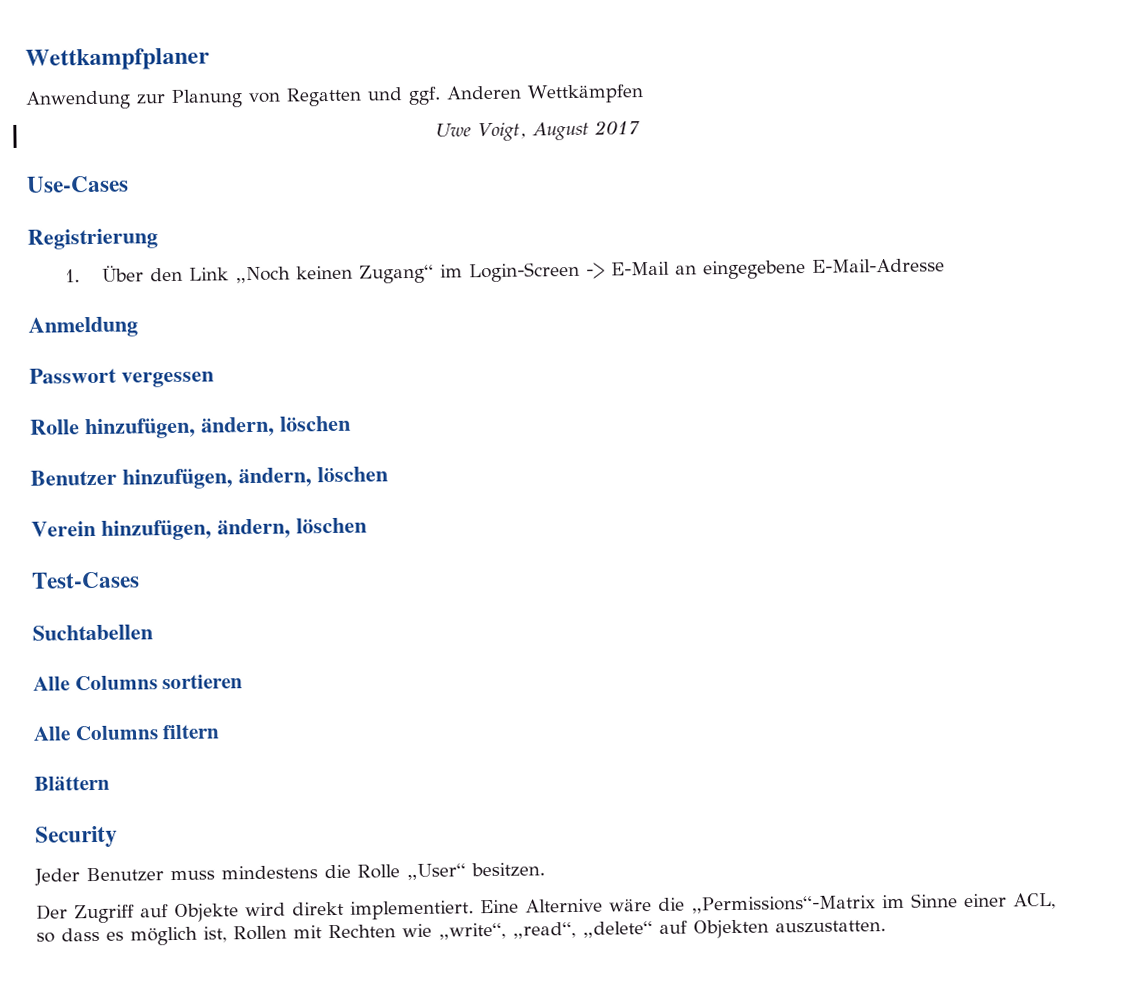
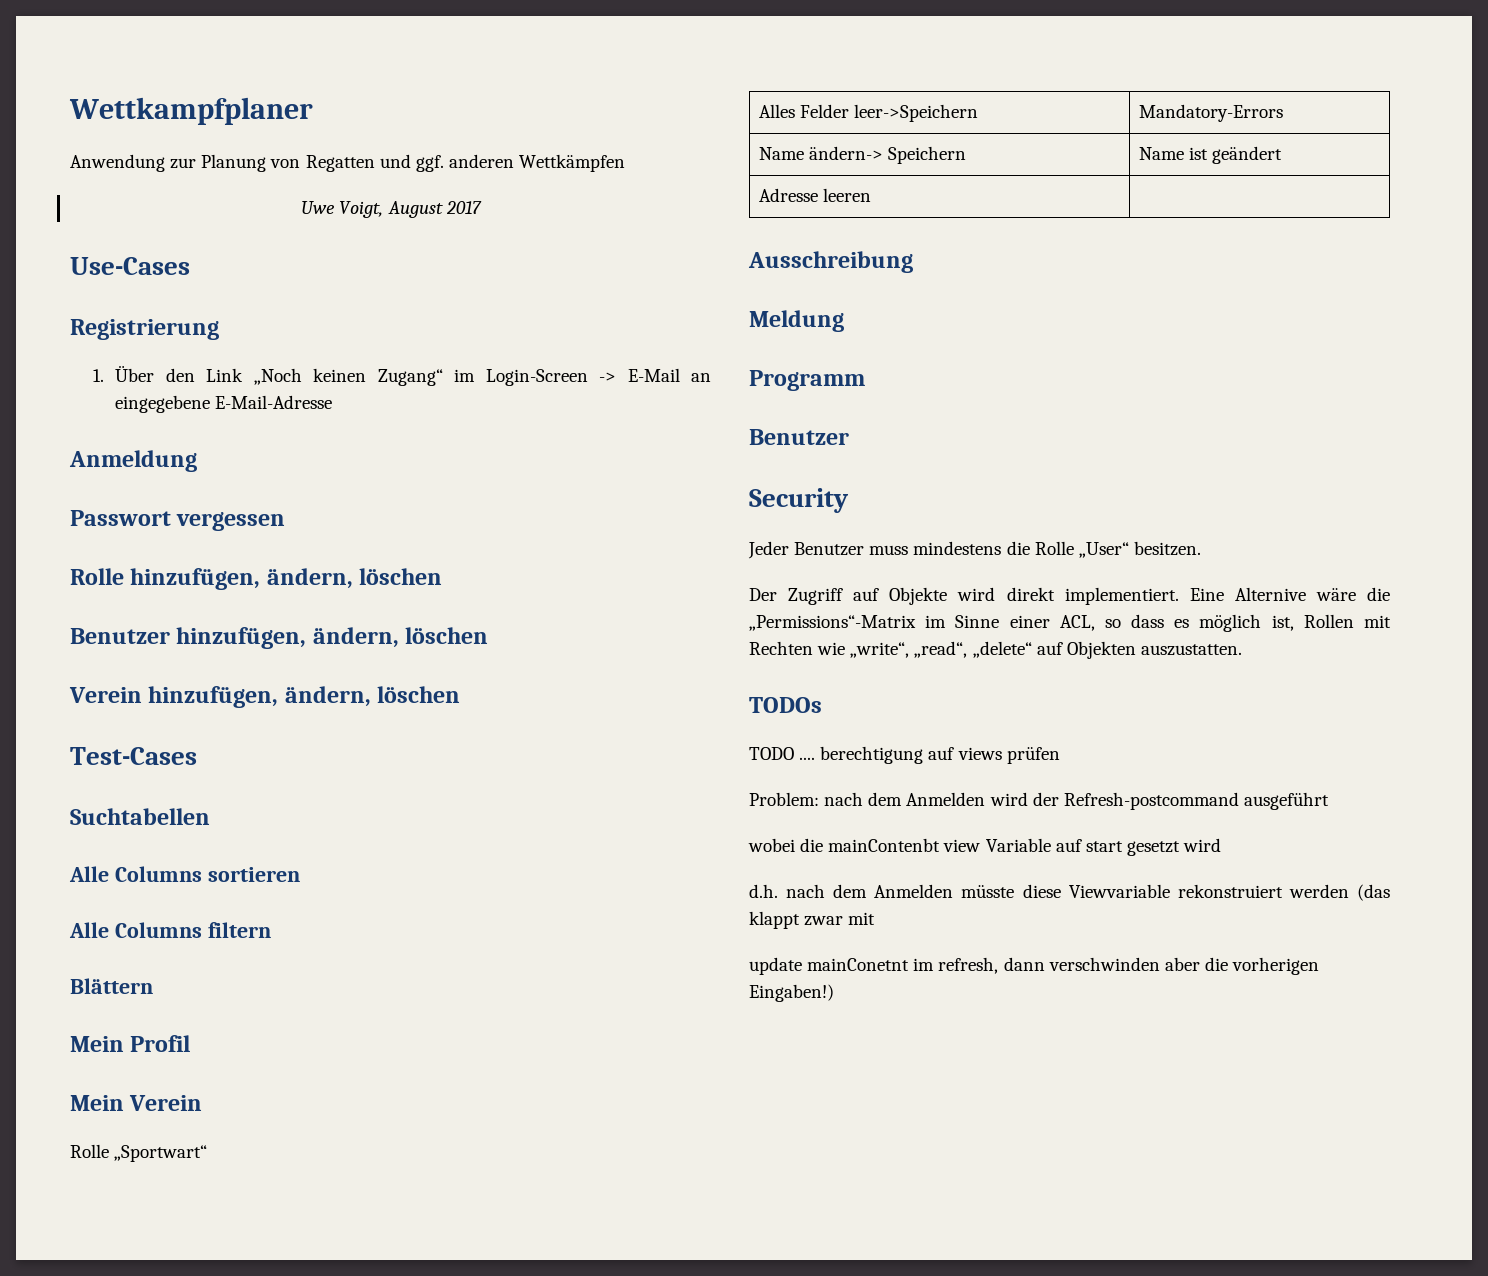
- Anwendung zur Planung von Regatten und ggf. Anderen Wettkämpfen
+ Anwendung zur Planung von Regatten und ggf. anderen Wettkämpfen
+ Mein Profil
+ Mein Verein
+ Rolle „Sportwart“
+ Alles Felder leer->Speichern | Mandatory-Errors
+ Name ändern-> Speichern | Name ist geändert
+ Adresse leeren |
+ Ausschreibung
+ Meldung
+ Programm
+ Benutzer
+ TODOs
+ TODO .... berechtigung auf views prüfen
+ Problem: nach dem Anmelden wird der Refresh-postcommand ausgeführt
+ wobei die mainContenbt view Variable auf start gesetzt wird
+ d.h. nach dem Anmelden müsste diese Viewvariable rekonstruiert werden (das klappt zwar mit
+ update mainConetnt im refresh, dann verschwinden aber die vorherigen Eingaben!)

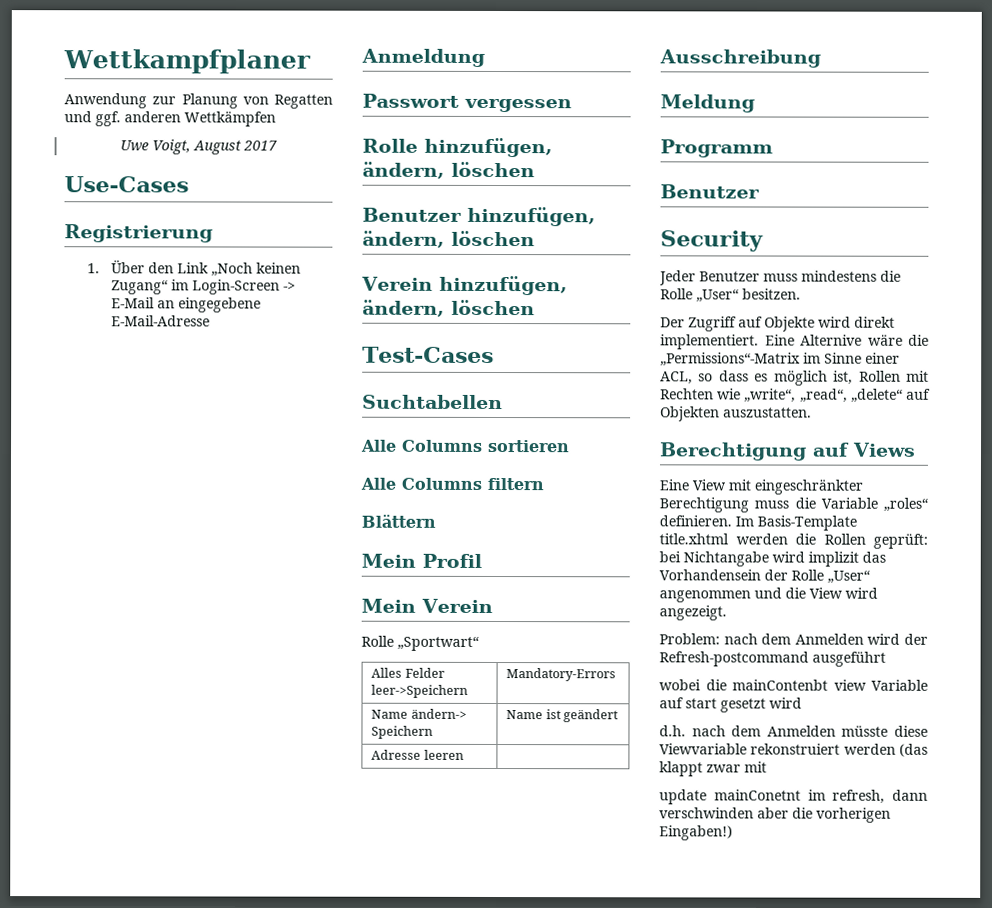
- TODOs
- TODO .... berechtigung auf views prüfen
+ Berechtigung auf Views
+ Eine View mit eingeschränkter Berechtigung muss die Variable „roles“ definieren. Im Basis-Template title.xhtml werden die Rollen geprüft: bei Nichtangabe wird implizit das Vorhandensein der Rolle „User“ angenommen und die View wird angezeigt.

